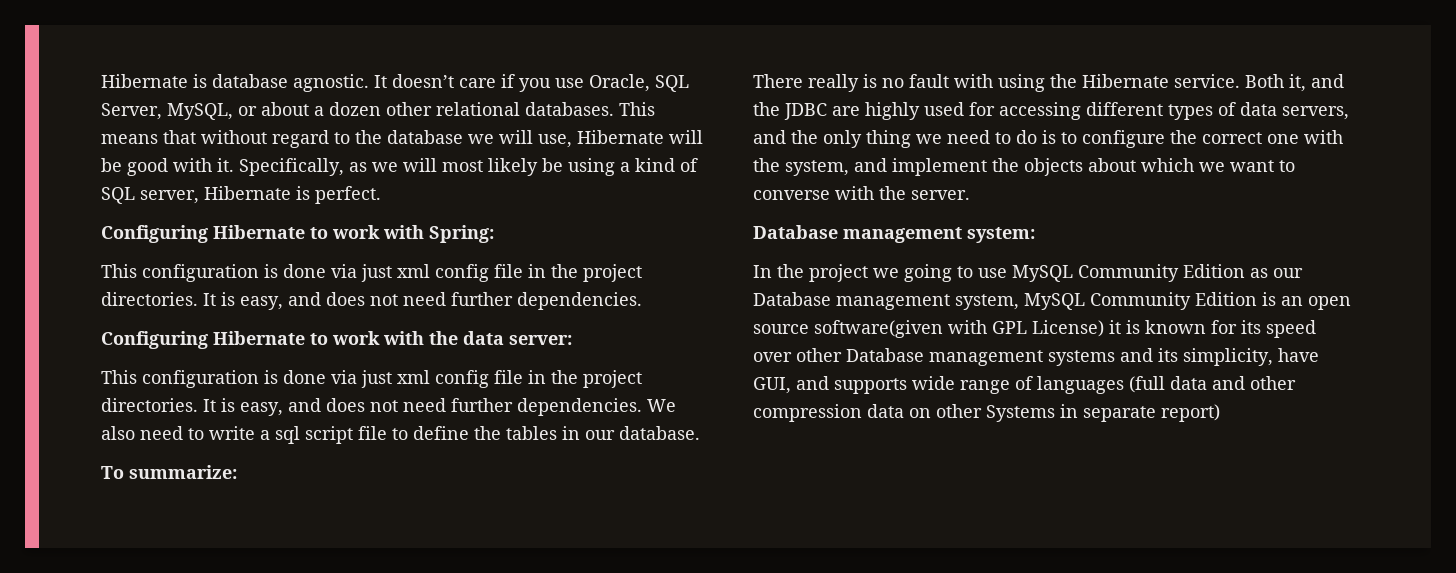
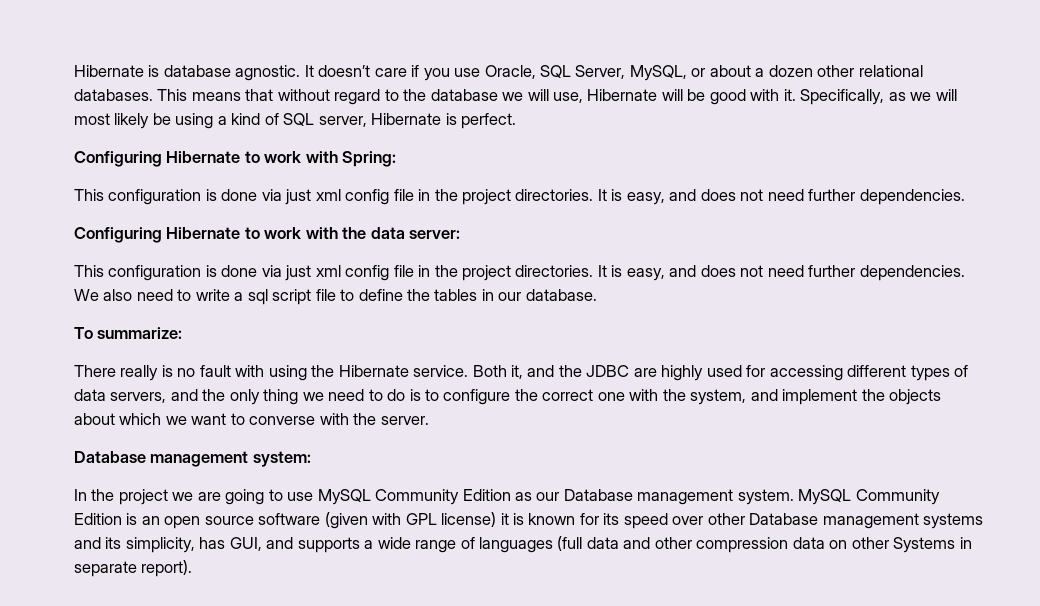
- In the project we going to use MySQL Community Edition as our Database management system, MySQL Community Edition is an open source software(given with GPL License) it is known for its speed over other Database management systems and its simplicity, have GUI, and supports wide range of languages (full data and other compression data on other Systems in separate report)
+ In the project we are going to use MySQL Community Edition as our Database management system. MySQL Community Edition is an open source software (given with GPL license) it is known for its speed over other Database management systems and its simplicity, has GUI, and supports a wide range of languages (full data and other compression data on other Systems in separate report).

